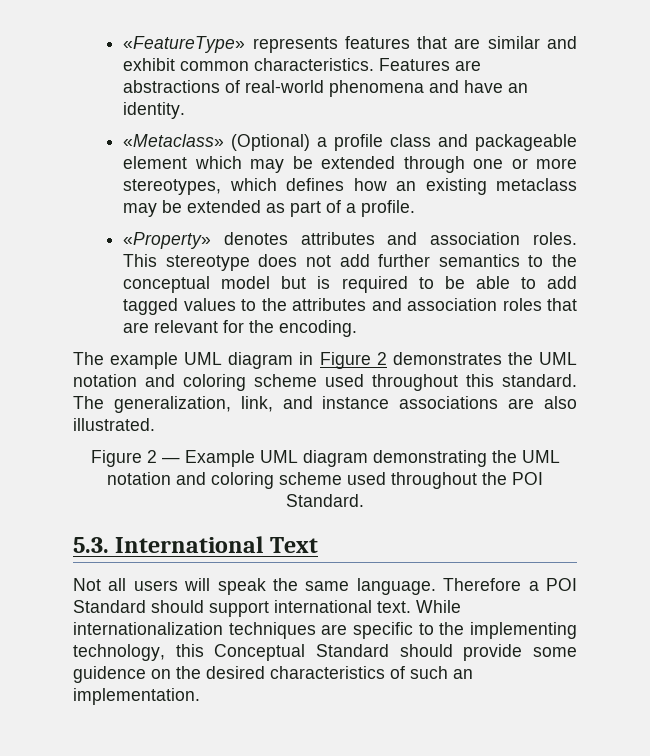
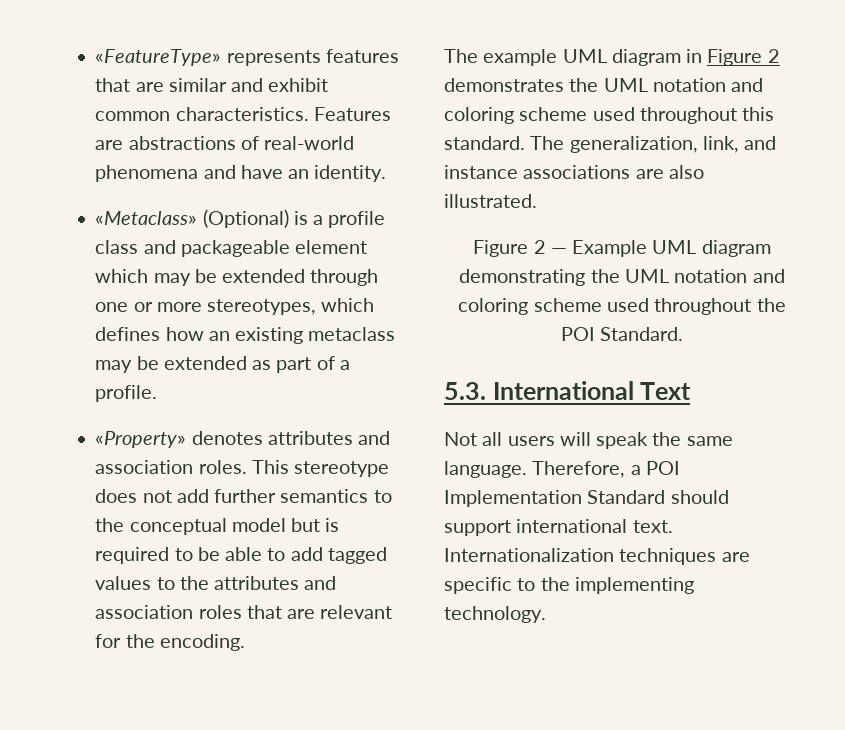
- «Metaclass» (Optional) a profile class and packageable element which may be extended through one or more stereotypes, which defines how an existing metaclass may be extended as part of a profile.
+ «Metaclass» (Optional) is a profile class and packageable element which may be extended through one or more stereotypes, which defines how an existing metaclass may be extended as part of a profile.
- Therefore a POI Standard should support international text.
+ Therefore, a POI Implementation Standard should support international text.
- While internationalization techniques are specific to the implementing technology, this Conceptual Standard should provide some guidence on the desired characteristics of such an implementation.
+ Internationalization techniques are specific to the implementing technology.

